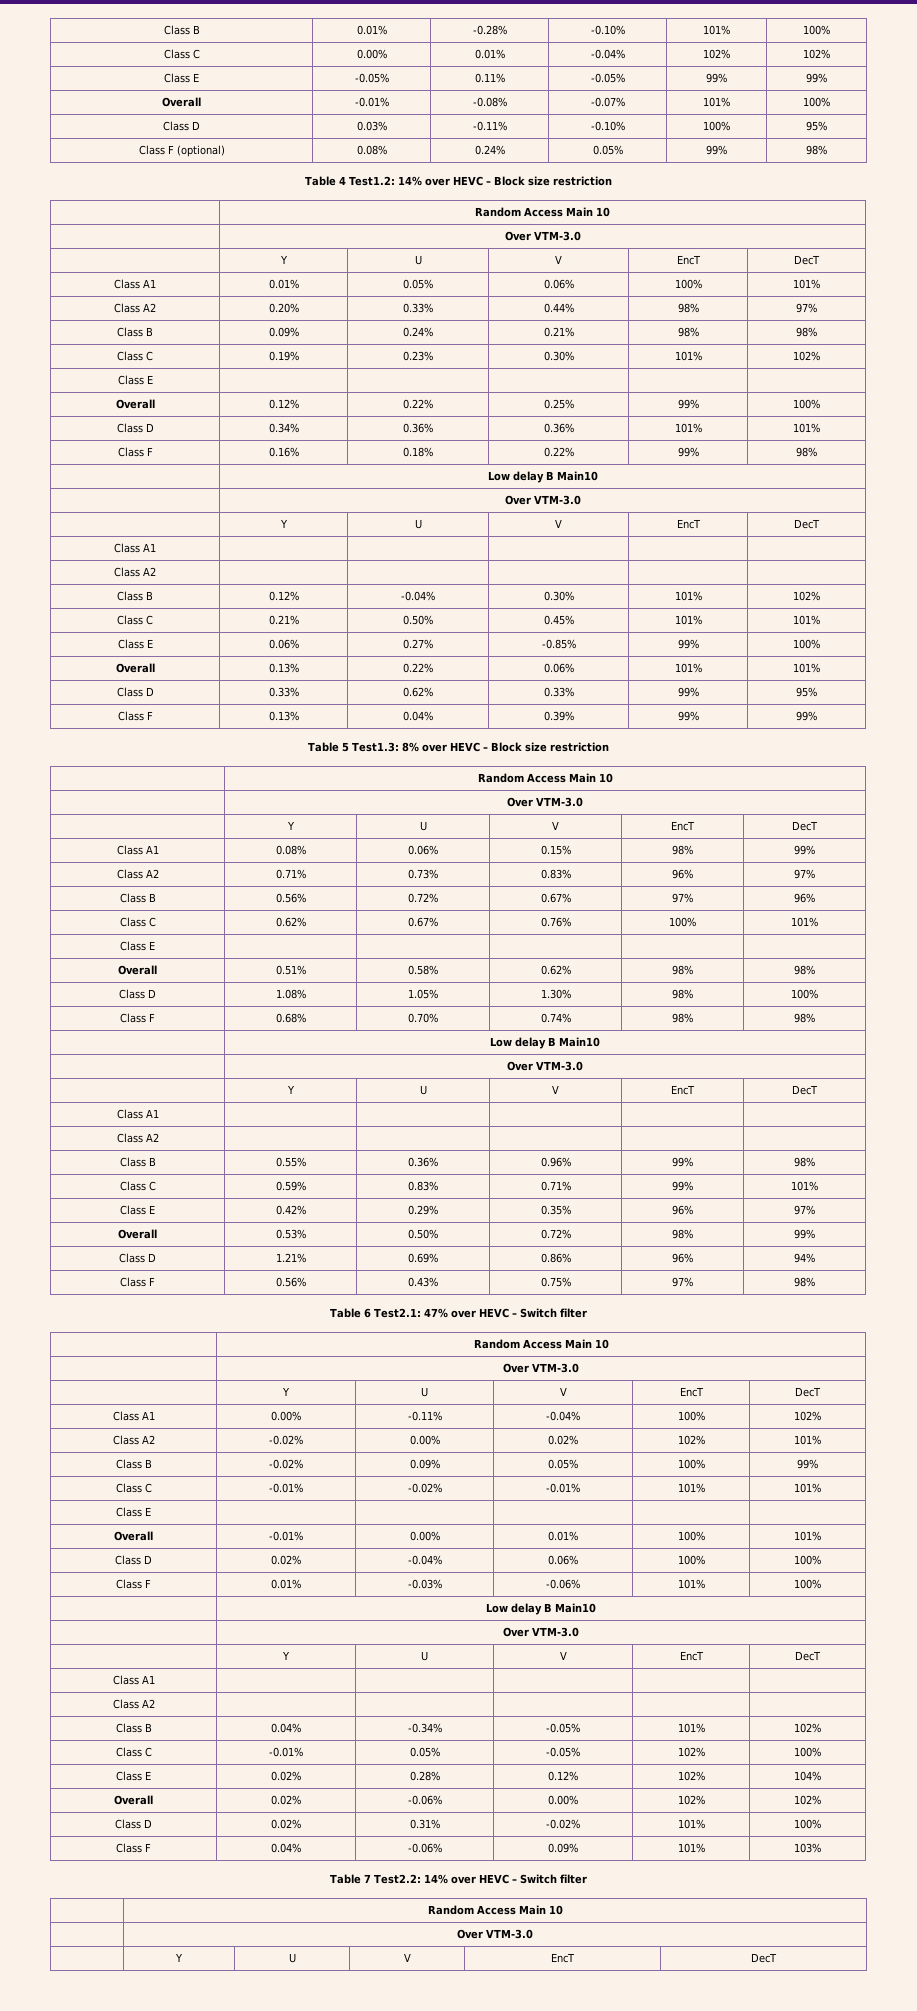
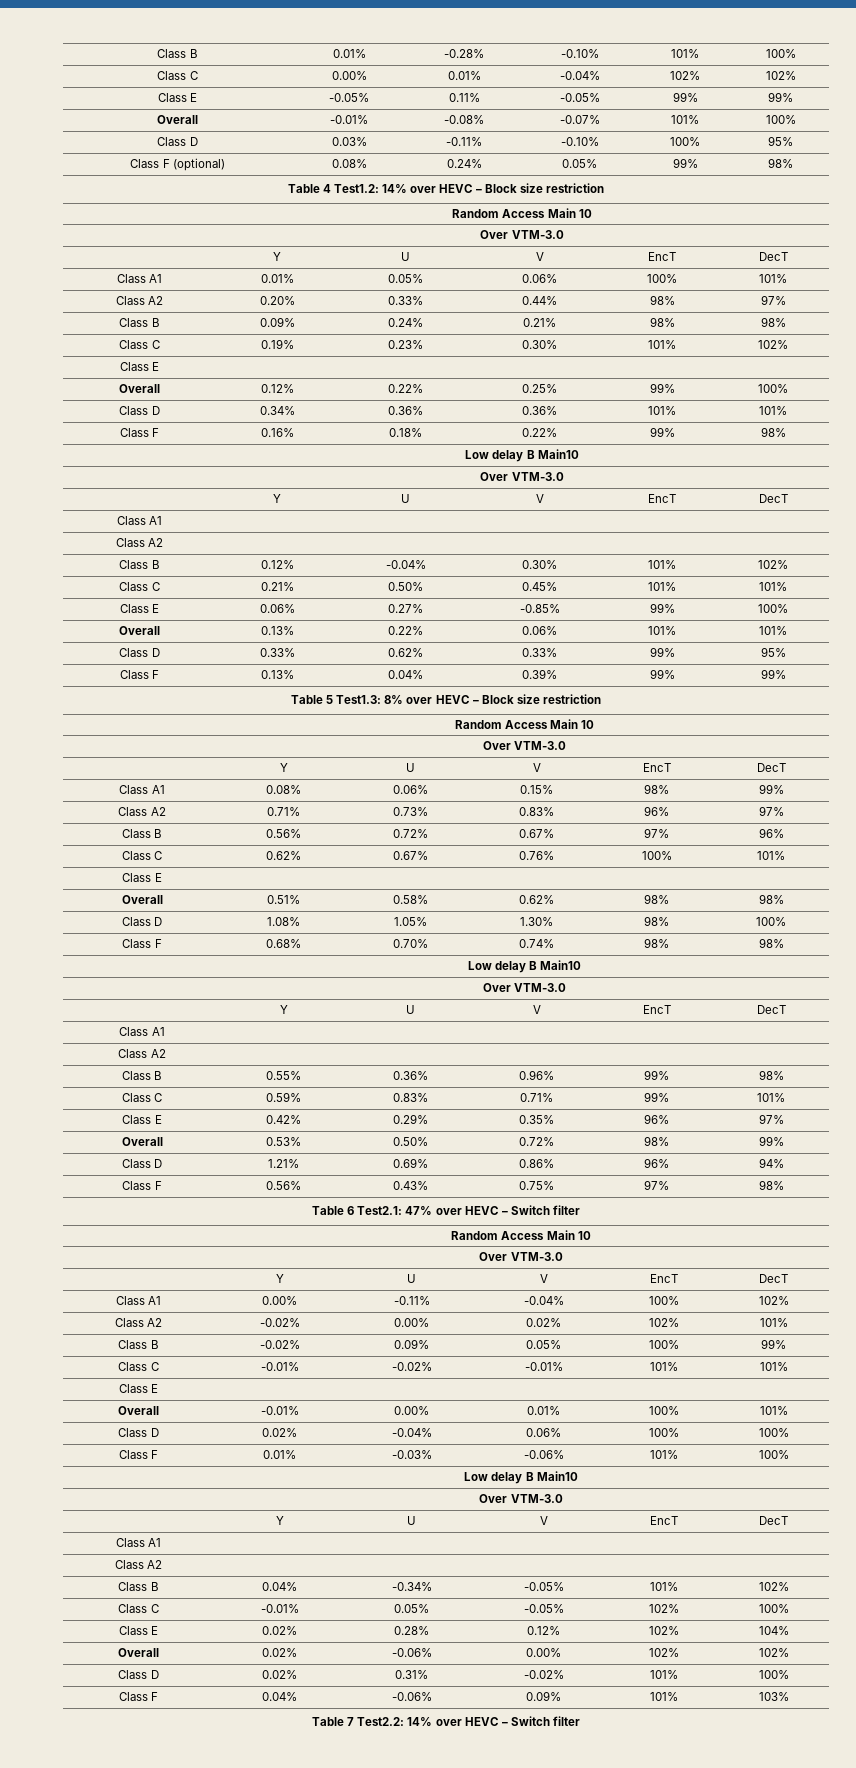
  Table 7 Test2.2: 14% over HEVC – Switch filter
- | Random Access Main 10
- | Over VTM-3.0
- | Y | U | V | EncT | DecT

